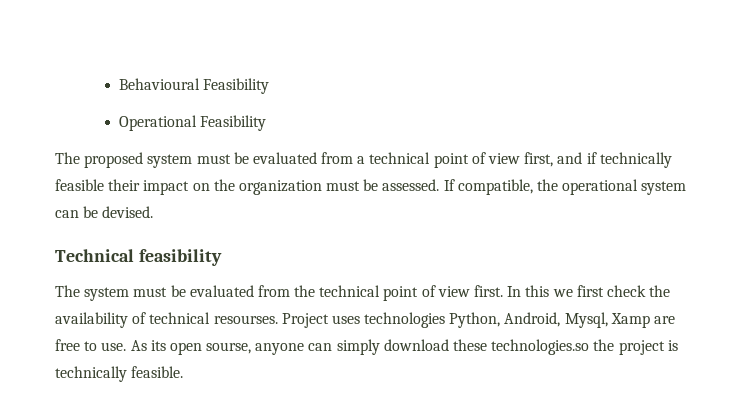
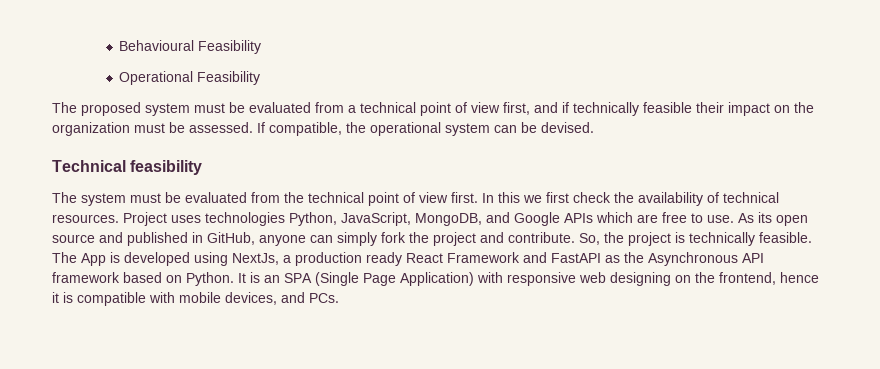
- In this we first check the availability of technical resourses.
+ In this we first check the availability of technical resources.
- Project uses technologies Python, Android, Mysql, Xamp are free to use.
+ Project uses technologies Python, JavaScript, MongoDB, and Google APIs which are free to use.
- As its open sourse, anyone can simply download these technologies.so the project is technically feasible.
+ As its open source and published in GitHub, anyone can simply fork the project and contribute. So, the project is technically feasible.
+ The App is developed using NextJs, a production ready React Framework and FastAPI as the Asynchronous API framework based on Python. It is an SPA (Single Page Application) with responsive web designing on the frontend, hence it is compatible with mobile devices, and PCs.

